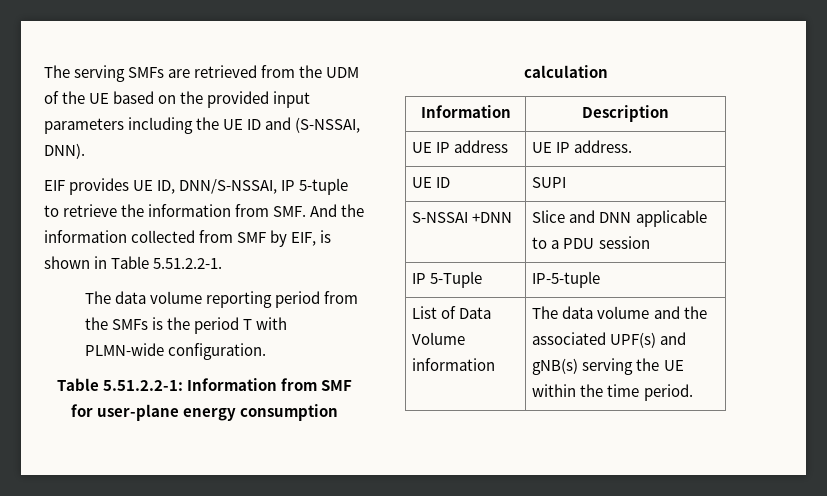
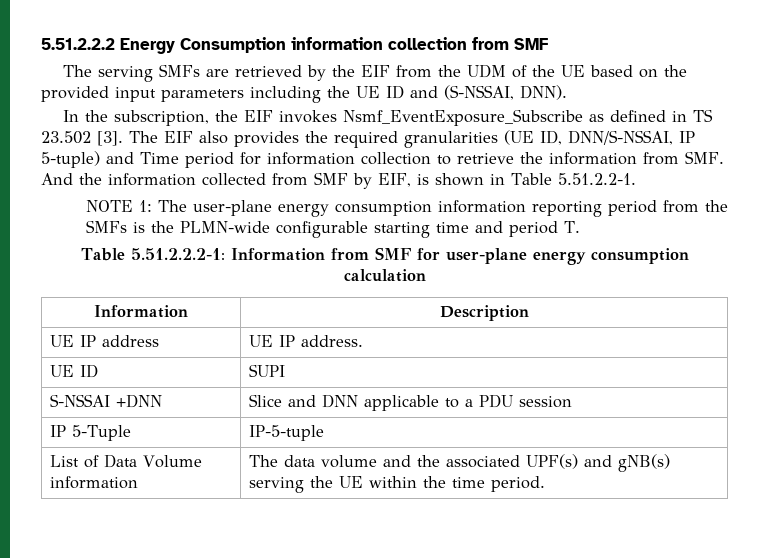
+ 5.51.2.2.2 Energy Consumption information collection from SMF
- The serving SMFs are retrieved from the UDM of the UE based on the provided input parameters including the UE ID and (S-NSSAI, DNN).
+ The serving SMFs are retrieved by the EIF from the UDM of the UE based on the provided input parameters including the UE ID and (S-NSSAI, DNN).
- EIF provides UE ID, DNN/S-NSSAI, IP 5-tuple to retrieve the information from SMF. And the information collected from SMF by EIF, is shown in Table 5.51.2.2-1.
+ In the subscription, the EIF invokes Nsmf_EventExposure_Subscribe as defined in TS 23.502 [3]. The EIF also provides the required granularities (UE ID, DNN/S-NSSAI, IP 5-tuple) and Time period for information collection to retrieve the information from SMF. And the information collected from SMF by EIF, is shown in Table 5.51.2.2-1.
- The data volume reporting period from the SMFs is the period T with PLMN-wide configuration.
- Table 5.51.2.2-1: Information from SMF for user-plane energy consumption calculation
+ NOTE 1: The user-plane energy consumption information reporting period from the SMFs is the PLMN-wide configurable starting time and period T.
+ Table 5.51.2.2.2-1: Information from SMF for user-plane energy consumption calculation

